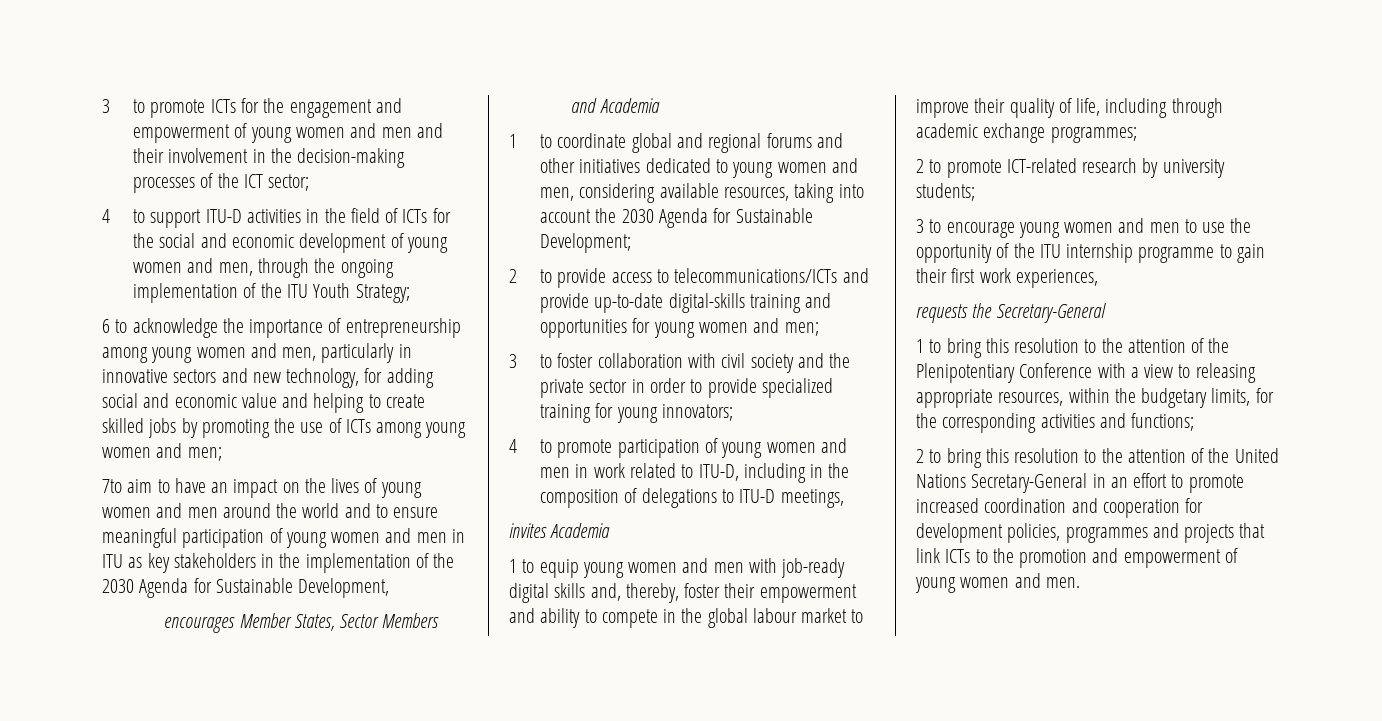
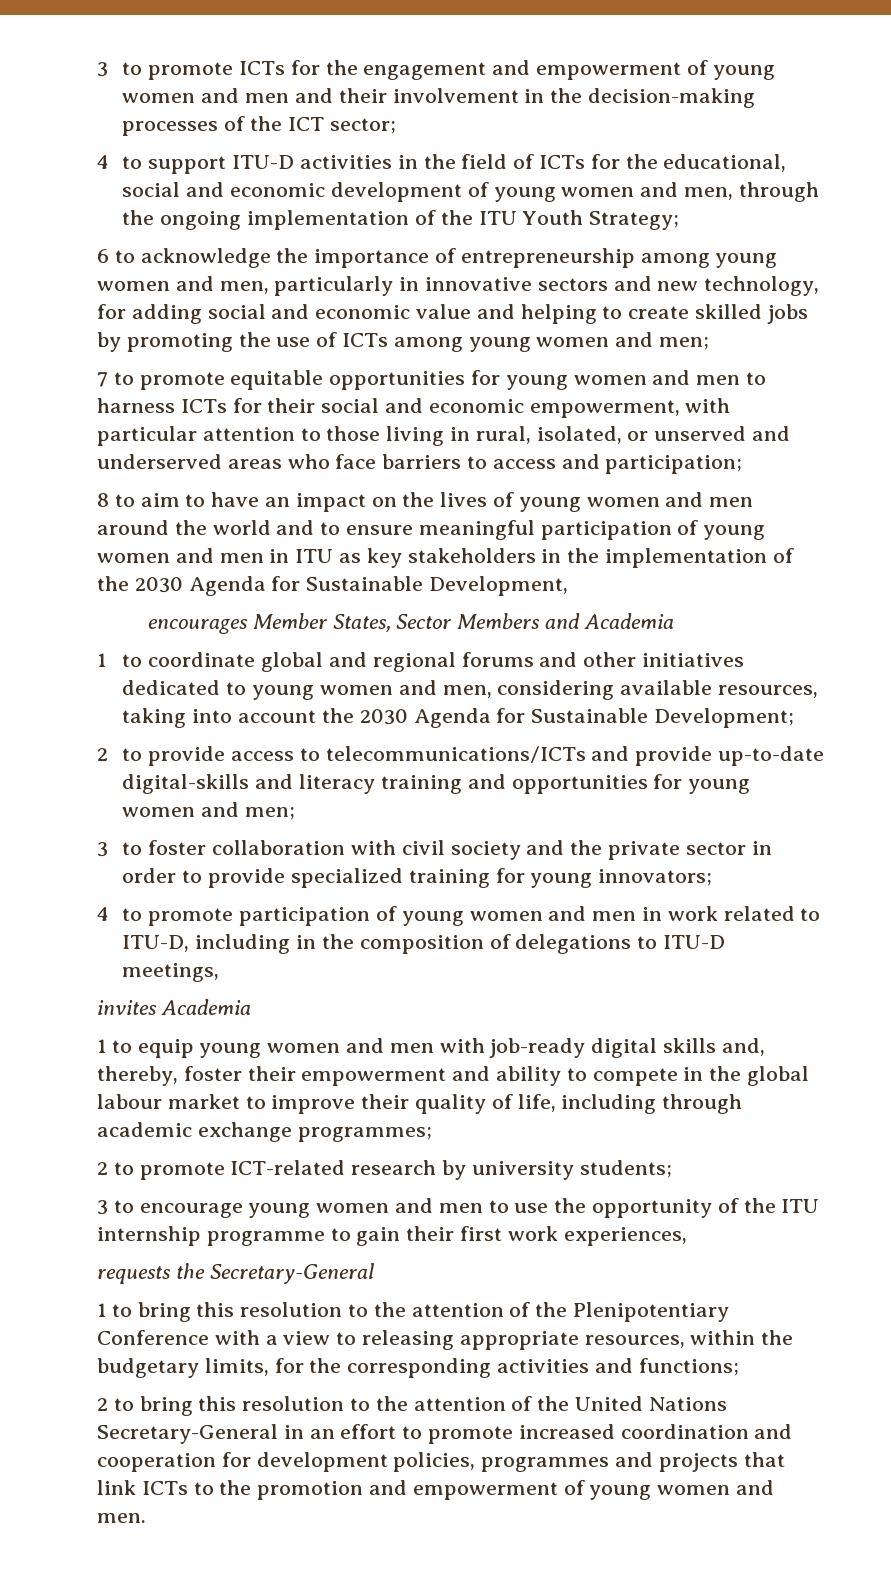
- 4 to support ITU-D activities in the field of ICTs for the social and economic development of young women and men, through the ongoing implementation of the ITU Youth Strategy;
+ 4 to support ITU-D activities in the field of ICTs for the educational, social and economic development of young women and men, through the ongoing implementation of the ITU Youth Strategy;
- 7to aim to have an impact on the lives of young women and men around the world and to ensure meaningful participation of young women and men in ITU as key stakeholders in the implementation of the 2030 Agenda for Sustainable Development,
+ 7 to promote equitable opportunities for young women and men to harness ICTs for their social and economic empowerment, with particular attention to those living in rural, isolated, or unserved and underserved areas who face barriers to access and participation;
+ 8 to aim to have an impact on the lives of young women and men around the world and to ensure meaningful participation of young women and men in ITU as key stakeholders in the implementation of the 2030 Agenda for Sustainable Development,
- 2 to provide access to telecommunications/ICTs and provide up-to-date digital-skills training and opportunities for young women and men;
+ 2 to provide access to telecommunications/ICTs and provide up-to-date digital-skills and literacy training and opportunities for young women and men;

